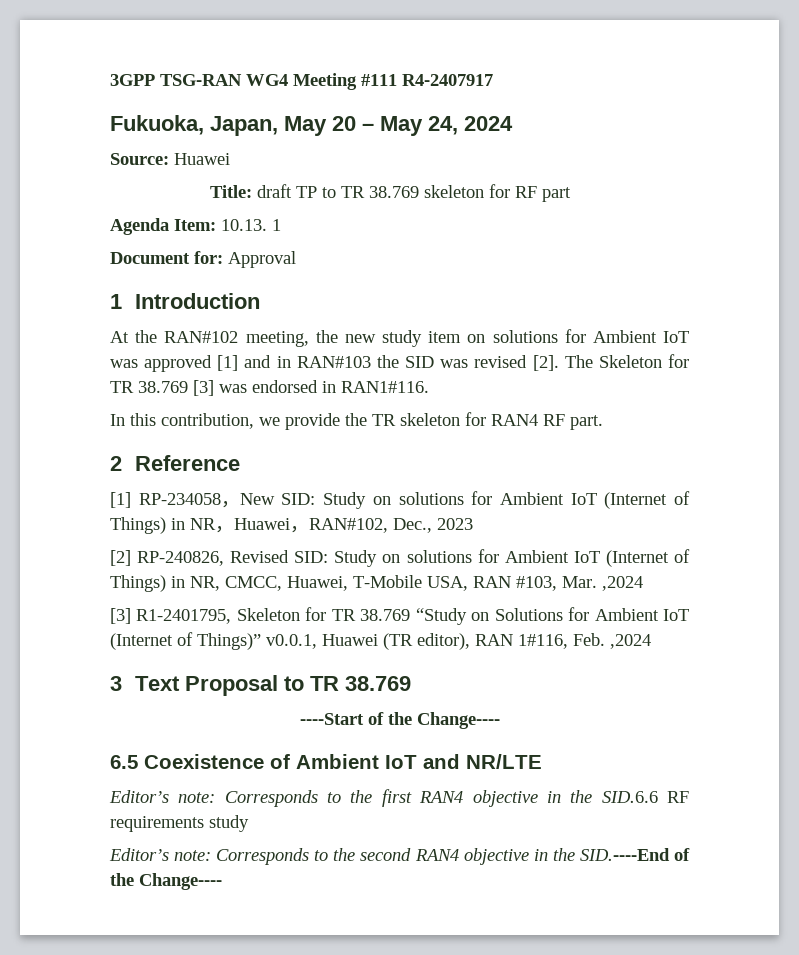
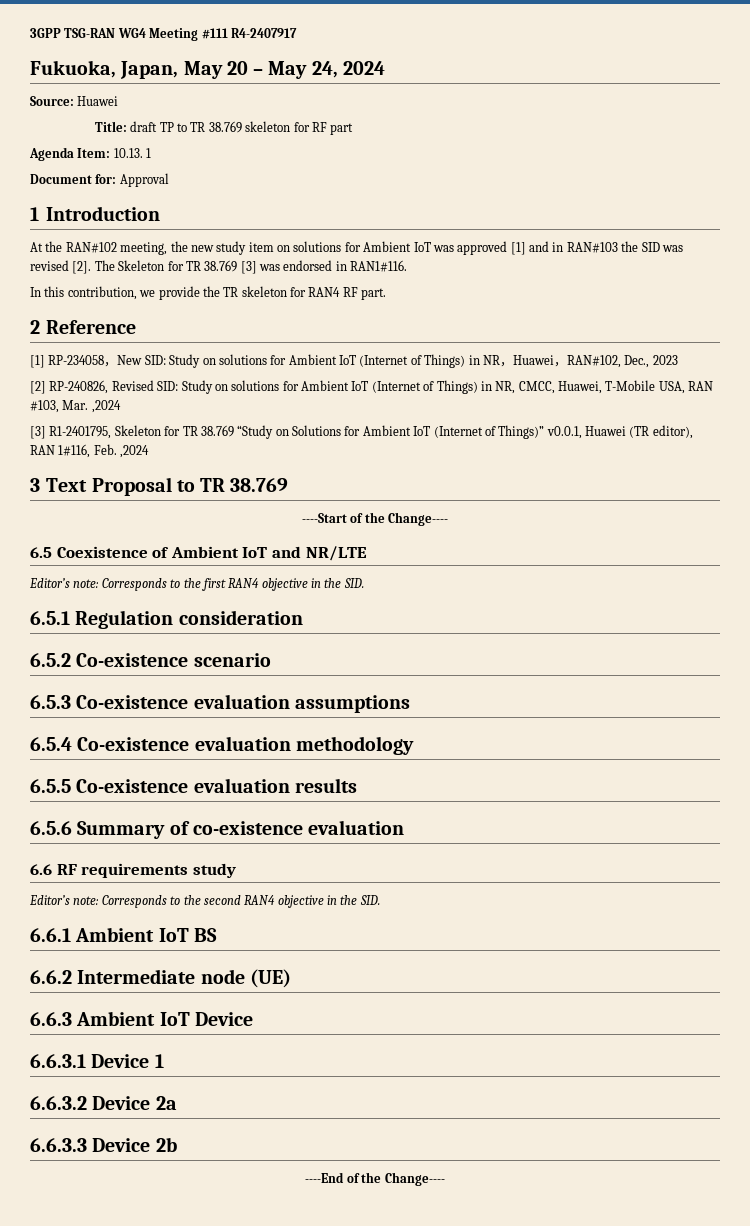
- Editor’s note: Corresponds to the first RAN4 objective in the SID.6.6 RF requirements study
+ Editor’s note: Corresponds to the first RAN4 objective in the SID.
+ 6.5.1 Regulation consideration
+ 6.5.2 Co-existence scenario
+ 6.5.3 Co-existence evaluation assumptions
+ 6.5.4 Co-existence evaluation methodology
+ 6.5.5 Co-existence evaluation results
+ 6.5.6 Summary of co-existence evaluation
+ 6.6 RF requirements study
- Editor’s note: Corresponds to the second RAN4 objective in the SID.----End of the Change----
+ Editor’s note: Corresponds to the second RAN4 objective in the SID.
+ 6.6.1 Ambient IoT BS
+ 6.6.2 Intermediate node (UE)
+ 6.6.3 Ambient IoT Device
+ 6.6.3.1 Device 1
+ 6.6.3.2 Device 2a
+ 6.6.3.3 Device 2b
+ ----End of the Change----

